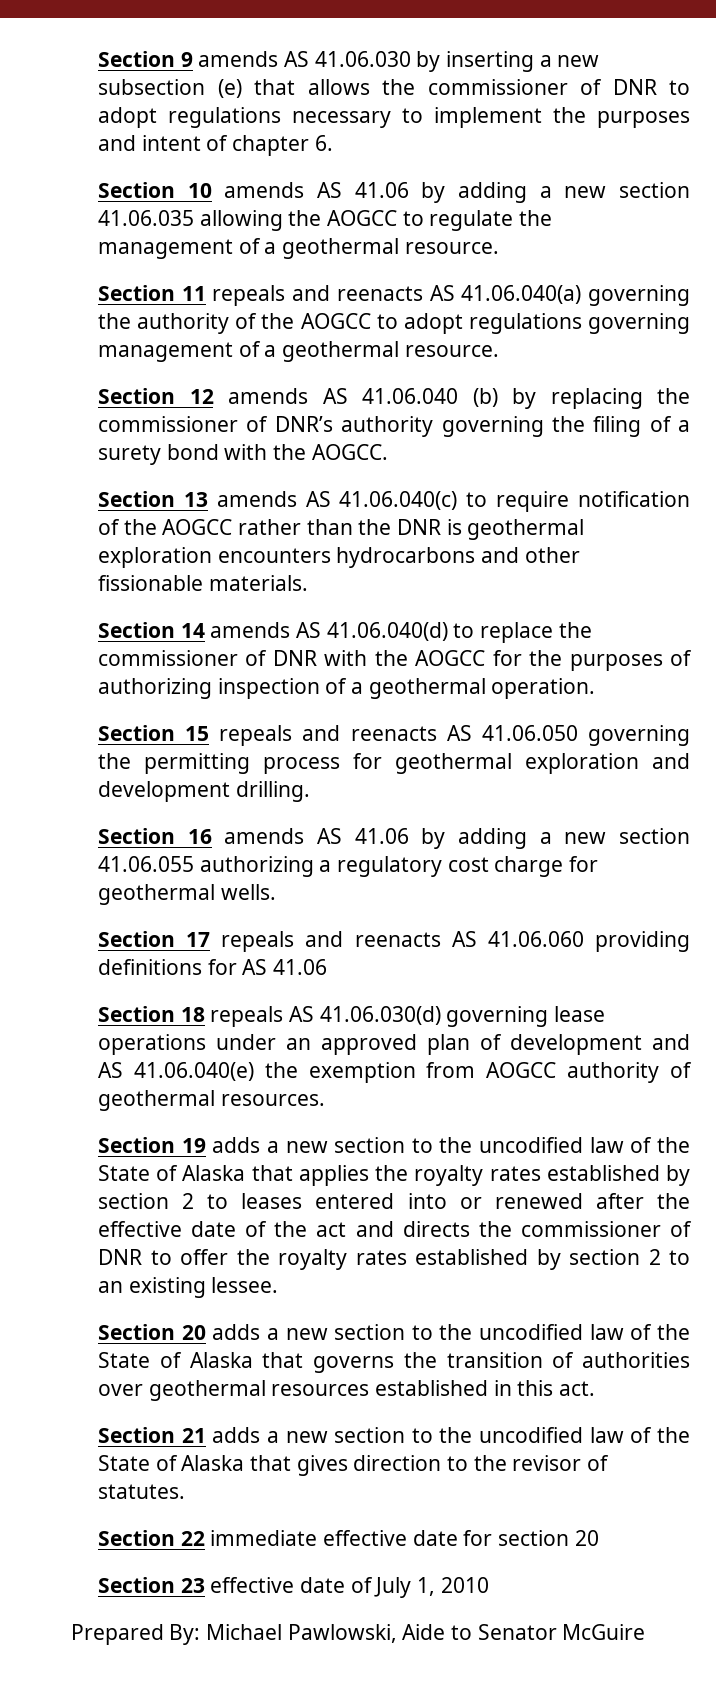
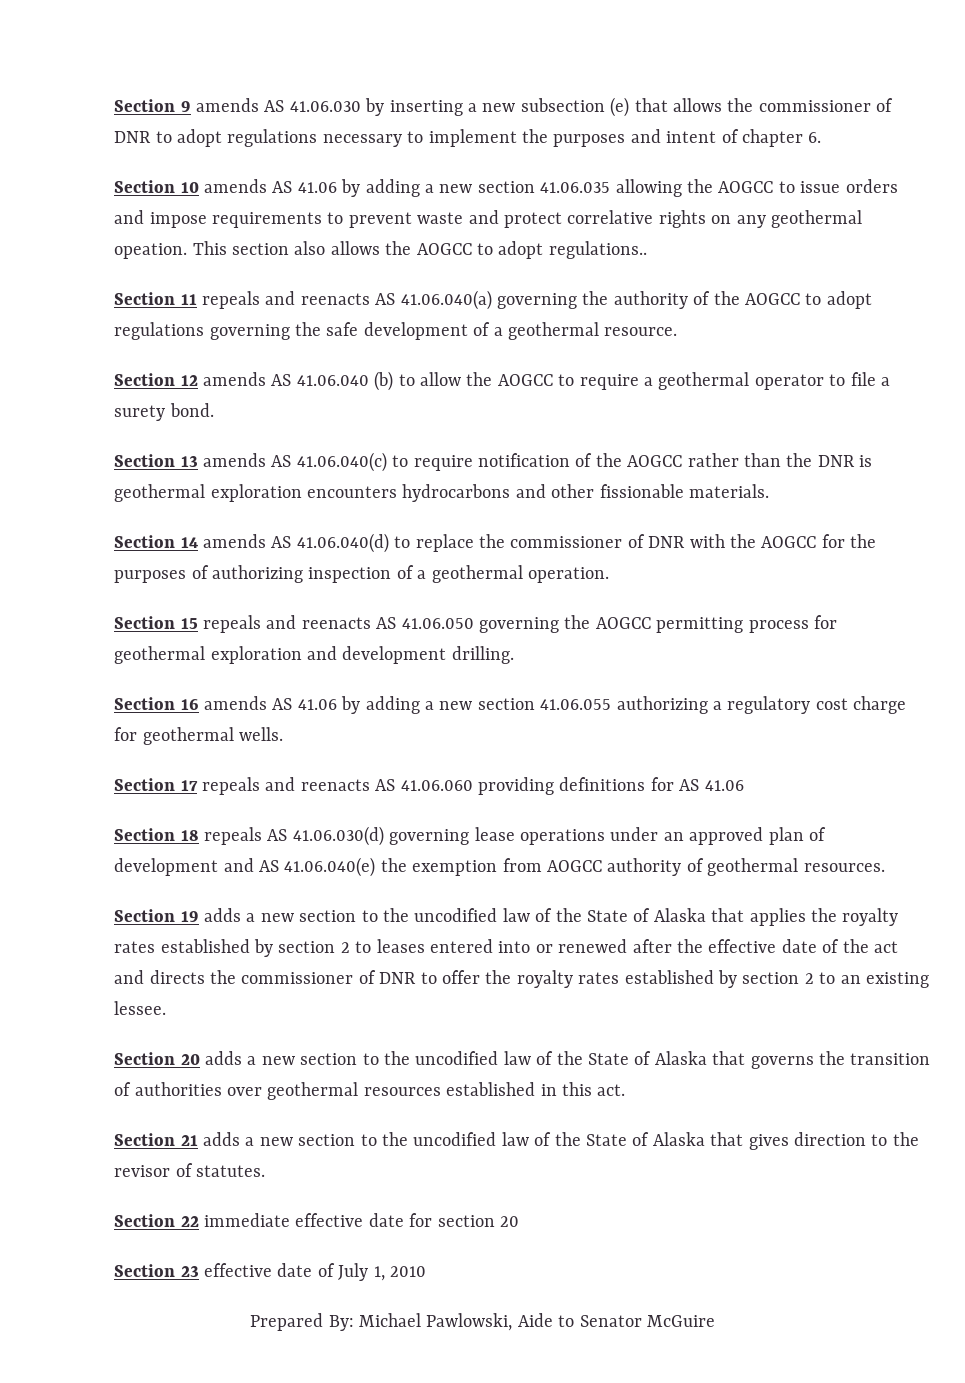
- Section 10 amends AS 41.06 by adding a new section 41.06.035 allowing the AOGCC to regulate the management of a geothermal resource.
+ Section 10 amends AS 41.06 by adding a new section 41.06.035 allowing the AOGCC to issue orders and impose requirements to prevent waste and protect correlative rights on any geothermal opeation. This section also allows the AOGCC to adopt regulations..
- Section 11 repeals and reenacts AS 41.06.040(a) governing the authority of the AOGCC to adopt regulations governing management of a geothermal resource.
+ Section 11 repeals and reenacts AS 41.06.040(a) governing the authority of the AOGCC to adopt regulations governing the safe development of a geothermal resource.
- Section 12 amends AS 41.06.040 (b) by replacing the commissioner of DNR’s authority governing the filing of a surety bond with the AOGCC.
+ Section 12 amends AS 41.06.040 (b) to allow the AOGCC to require a geothermal operator to file a surety bond.
- Section 15 repeals and reenacts AS 41.06.050 governing the permitting process for geothermal exploration and development drilling.
+ Section 15 repeals and reenacts AS 41.06.050 governing the AOGCC permitting process for geothermal exploration and development drilling.

